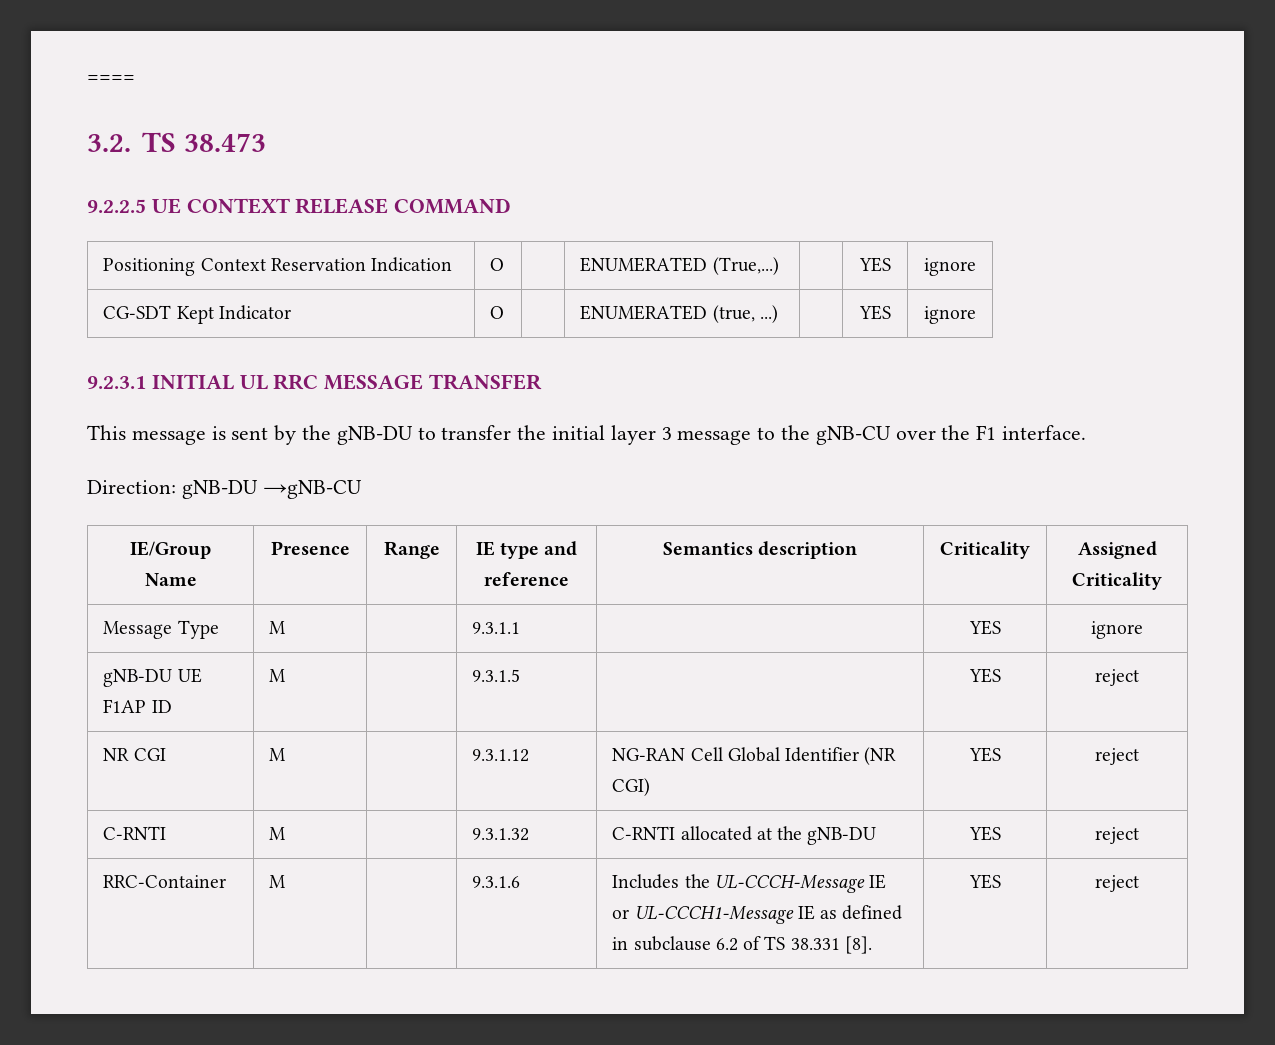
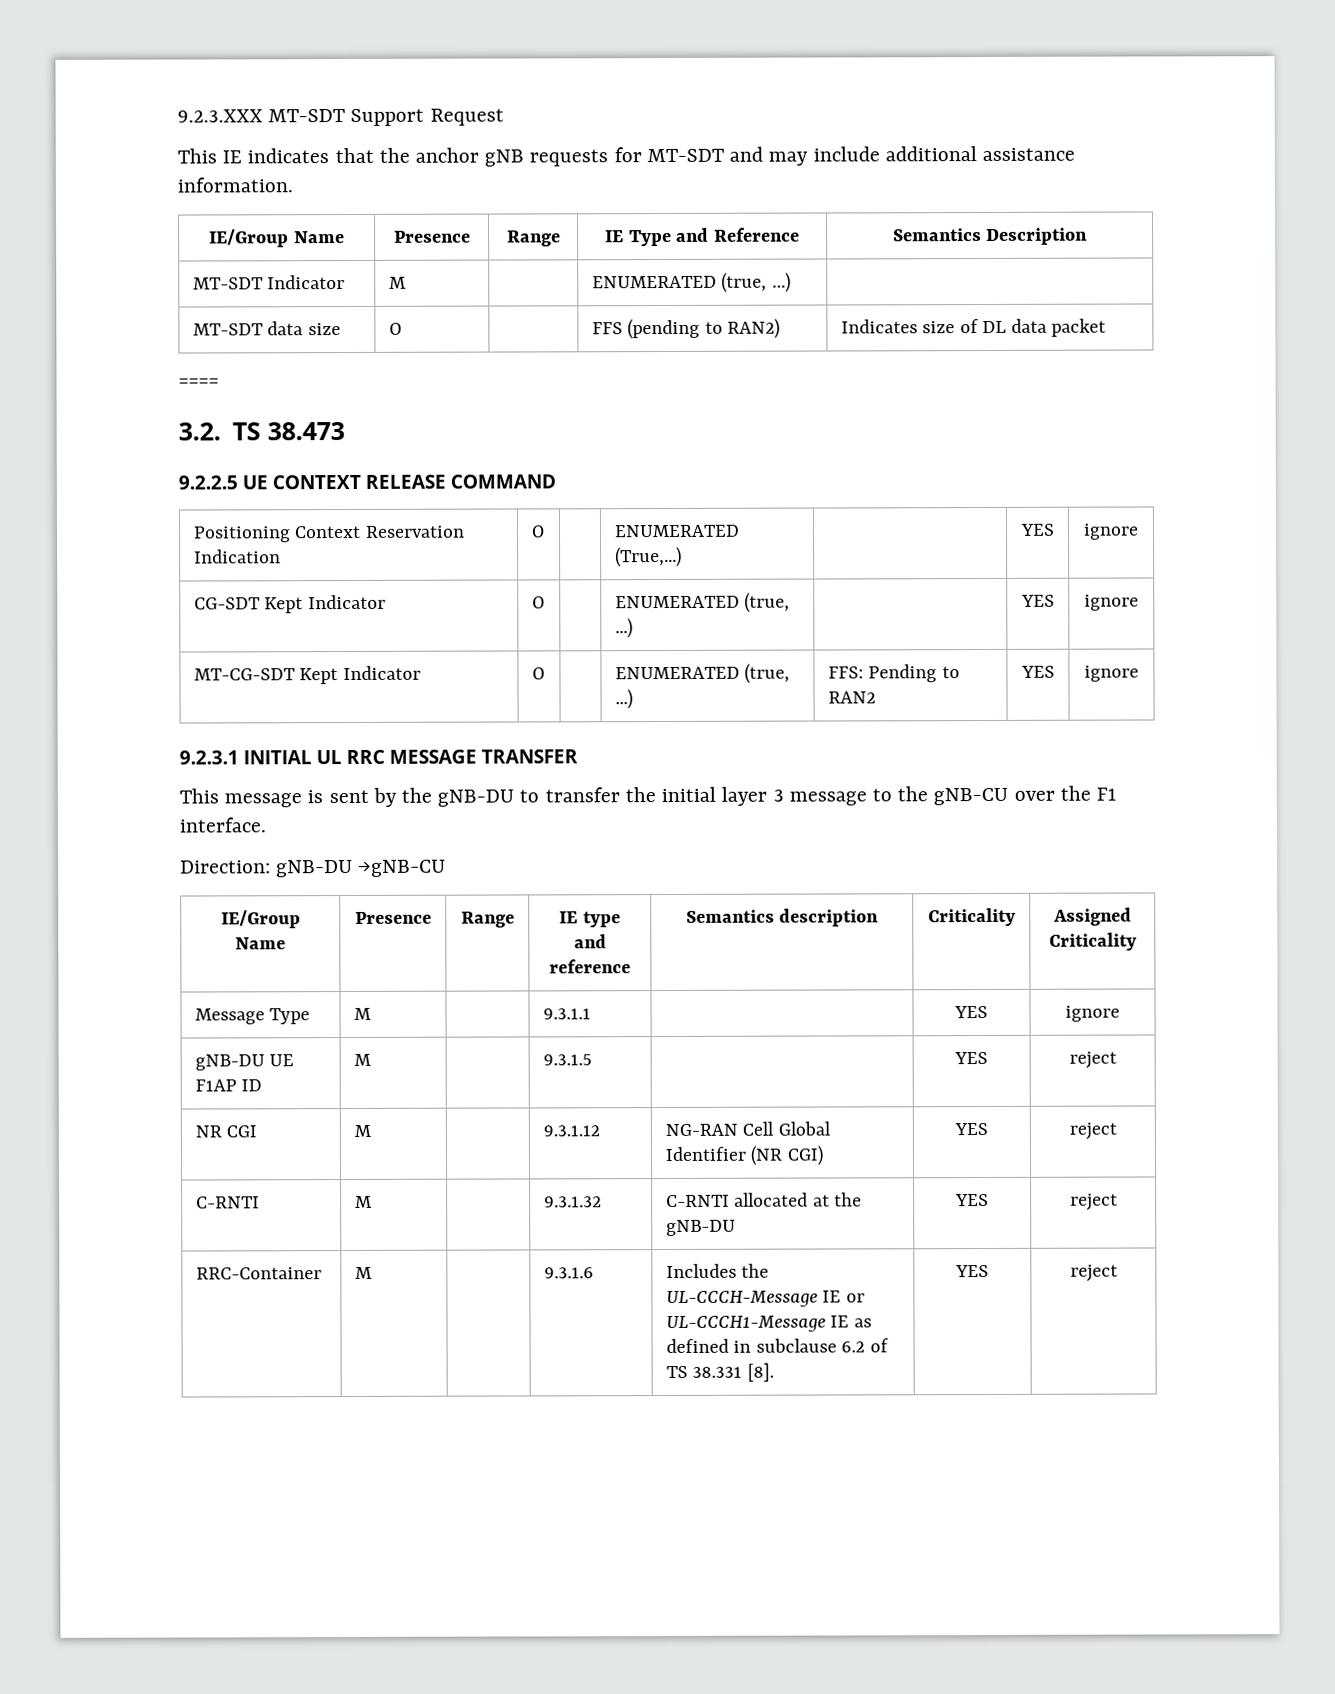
+ 9.2.3.XXX MT-SDT Support Request
+ This IE indicates that the anchor gNB requests for MT-SDT and may include additional assistance information.
+ IE/Group Name | Presence | Range | IE Type and Reference | Semantics Description
+ MT-SDT Indicator | M | | ENUMERATED (true, …) |
+ MT-SDT data size | O | | FFS (pending to RAN2) | Indicates size of DL data packet
+ MT-CG-SDT Kept Indicator | O | | ENUMERATED (true, ...) | FFS: Pending to RAN2 | YES | ignore

